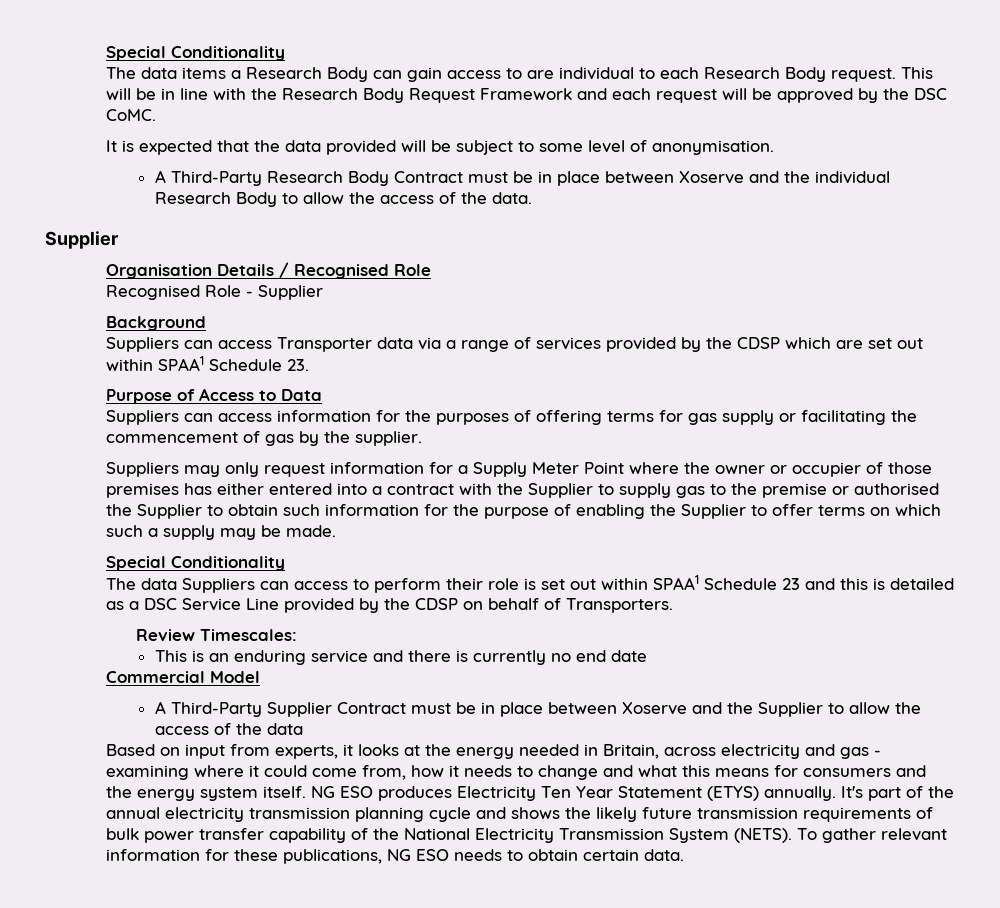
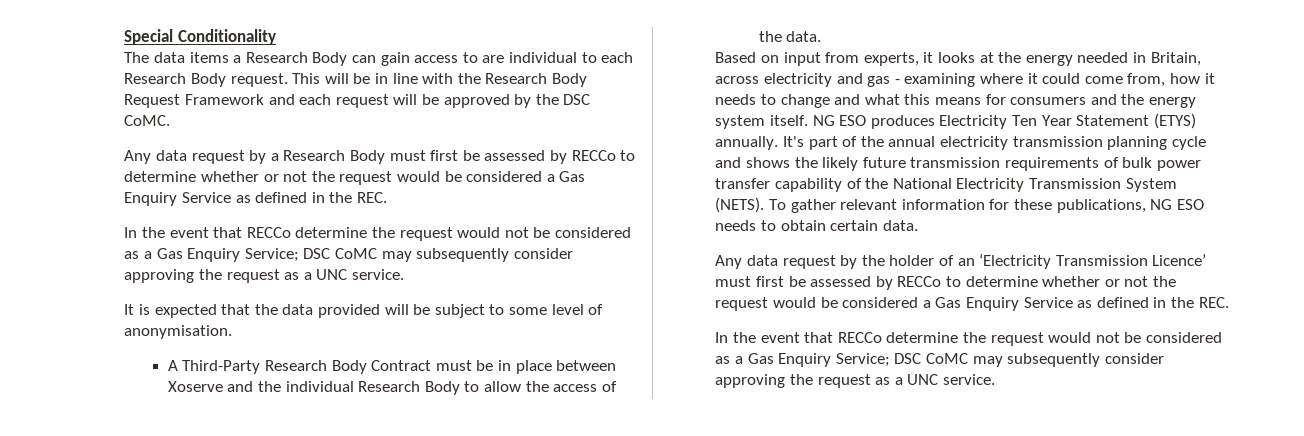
+ Any data request by a Research Body must first be assessed by RECCo to determine whether or not the request would be considered a Gas Enquiry Service as defined in the REC.
+ In the event that RECCo determine the request would not be considered as a Gas Enquiry Service; DSC CoMC may subsequently consider approving the request as a UNC service.
  A Third-Party Research Body Contract must be in place between Xoserve and the individual Research Body to allow the access of the data.
- Supplier
- Organisation Details / Recognised Role
- Recognised Role - Supplier
- Background
- Suppliers can access Transporter data via a range of services provided by the CDSP which are set out within SPAA1 Schedule 23.
- Purpose of Access to Data
- Suppliers can access information for the purposes of offering terms for gas supply or facilitating the commencement of gas by the supplier.
- Suppliers may only request information for a Supply Meter Point where the owner or occupier of those premises has either entered into a contract with the Supplier to supply gas to the premise or authorised the Supplier to obtain such information for the purpose of enabling the Supplier to offer terms on which such a supply may be made.
- Special Conditionality
- The data Suppliers can access to perform their role is set out within SPAA1 Schedule 23 and this is detailed as a DSC Service Line provided by the CDSP on behalf of Transporters.
- Review Timescales:
- This is an enduring service and there is currently no end date
- Commercial Model
- A Third-Party Supplier Contract must be in place between Xoserve and the Supplier to allow the access of the data
+ Any data request by the holder of an ‘Electricity Transmission Licence’ must first be assessed by RECCo to determine whether or not the request would be considered a Gas Enquiry Service as defined in the REC.
+ In the event that RECCo determine the request would not be considered as a Gas Enquiry Service; DSC CoMC may subsequently consider approving the request as a UNC service.

